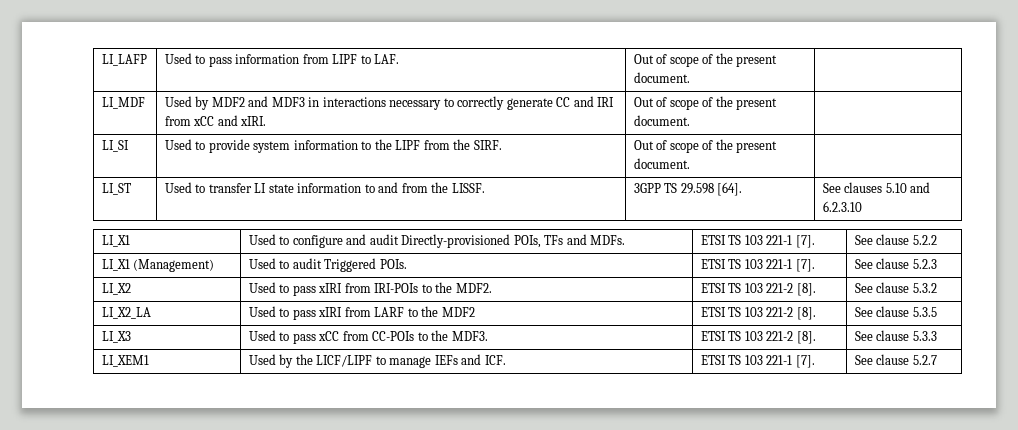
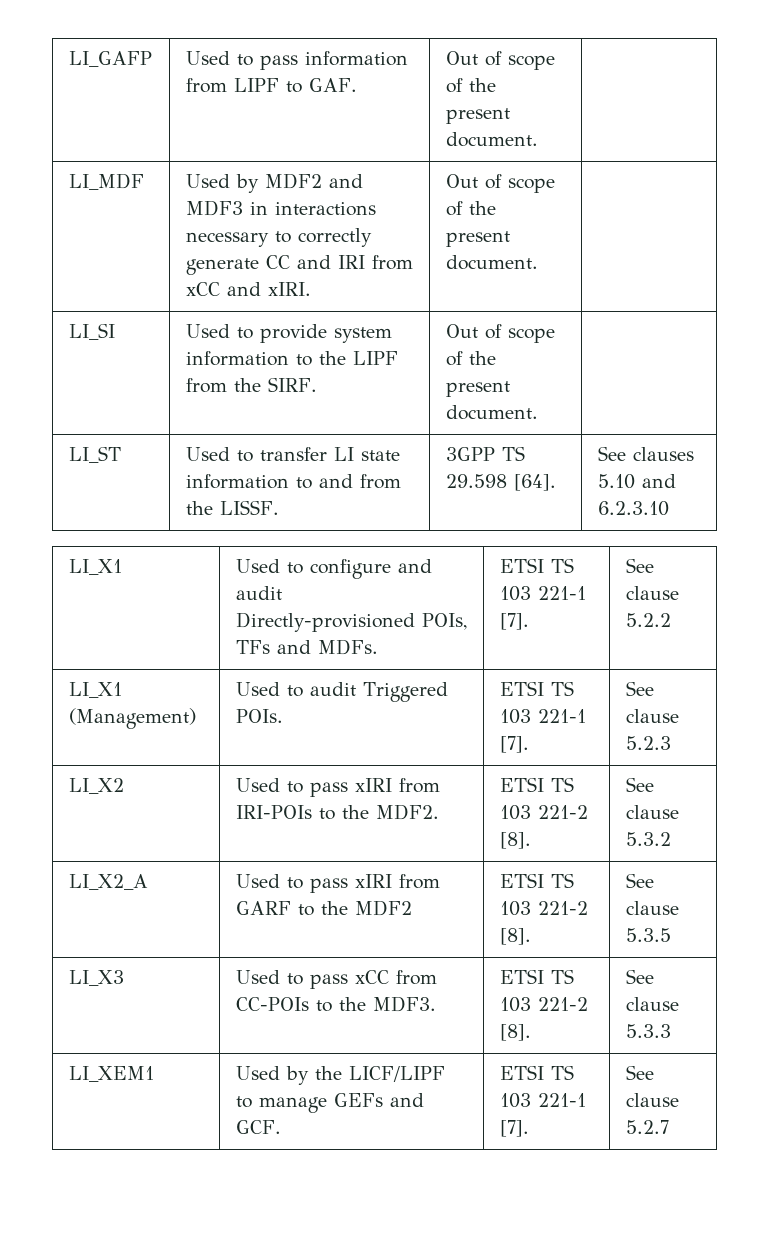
- LI_LAFP | Used to pass information from LIPF to LAF. | Out of scope of the present document. |
+ LI_GAFP | Used to pass information from LIPF to GAF. | Out of scope of the present document. |
- LI_X2_LA | Used to pass xIRI from LARF to the MDF2 | ETSI TS 103 221-2 [8]. | See clause 5.3.5
+ LI_X2_A | Used to pass xIRI from GARF to the MDF2 | ETSI TS 103 221-2 [8]. | See clause 5.3.5
- LI_XEM1 | Used by the LICF/LIPF to manage IEFs and ICF. | ETSI TS 103 221-1 [7]. | See clause 5.2.7
+ LI_XEM1 | Used by the LICF/LIPF to manage GEFs and GCF. | ETSI TS 103 221-1 [7]. | See clause 5.2.7

